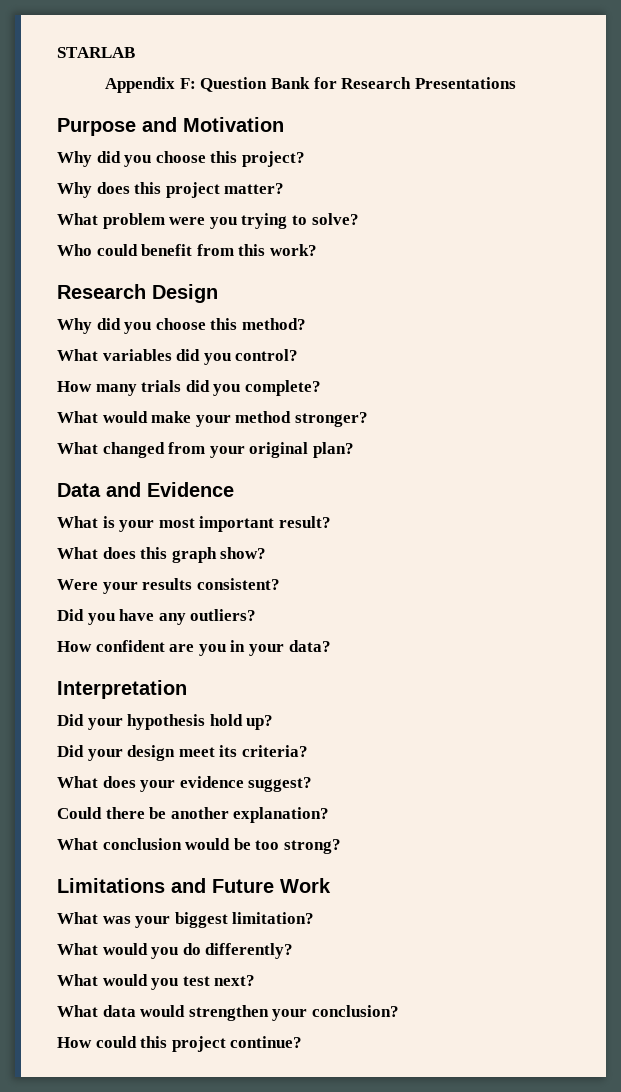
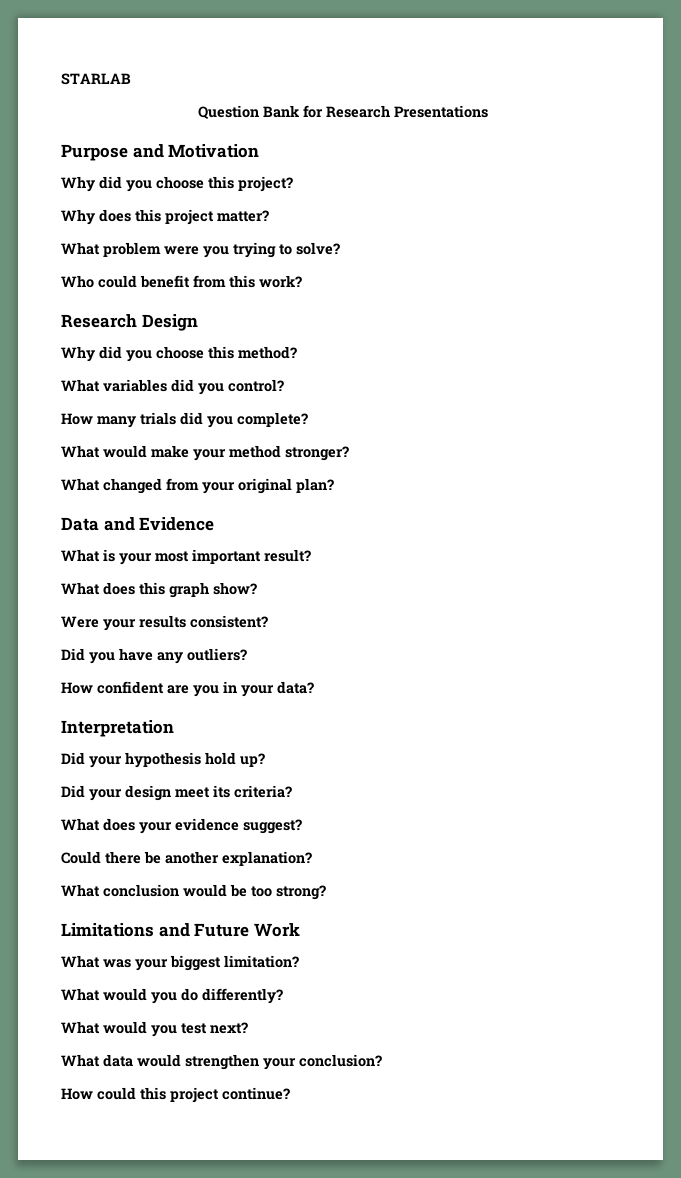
- Appendix F: Question Bank for Research Presentations
+ Question Bank for Research Presentations

